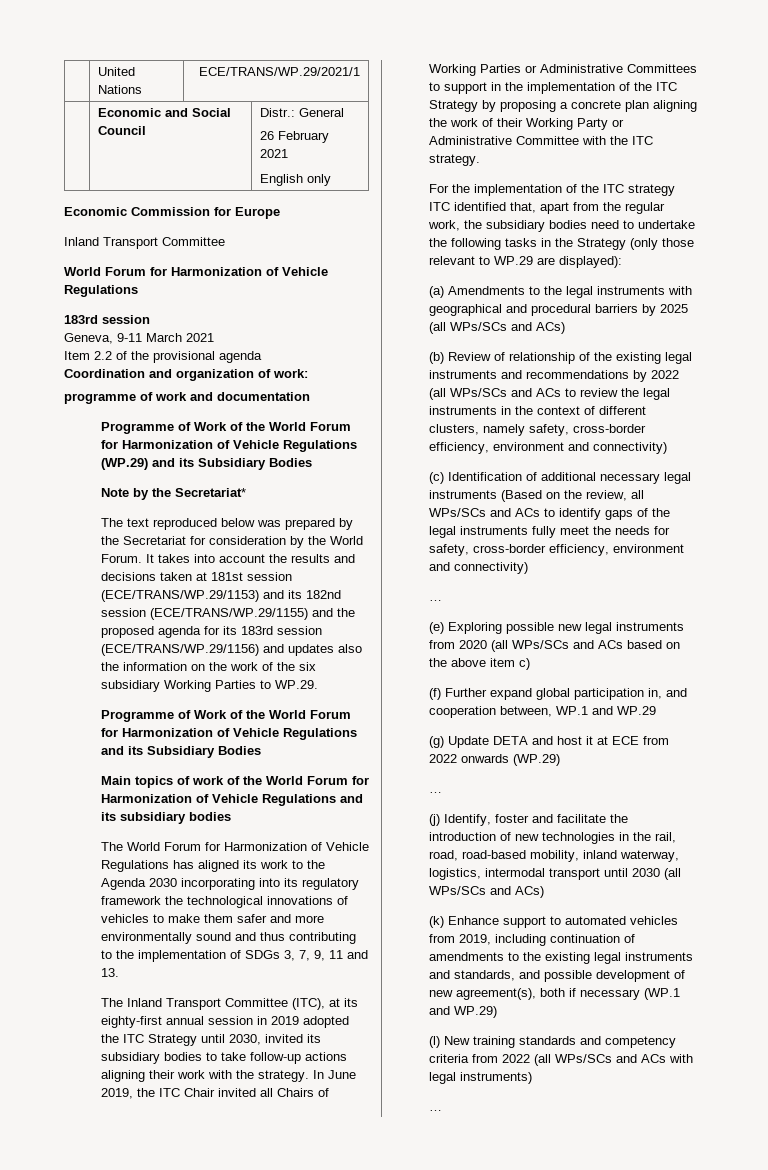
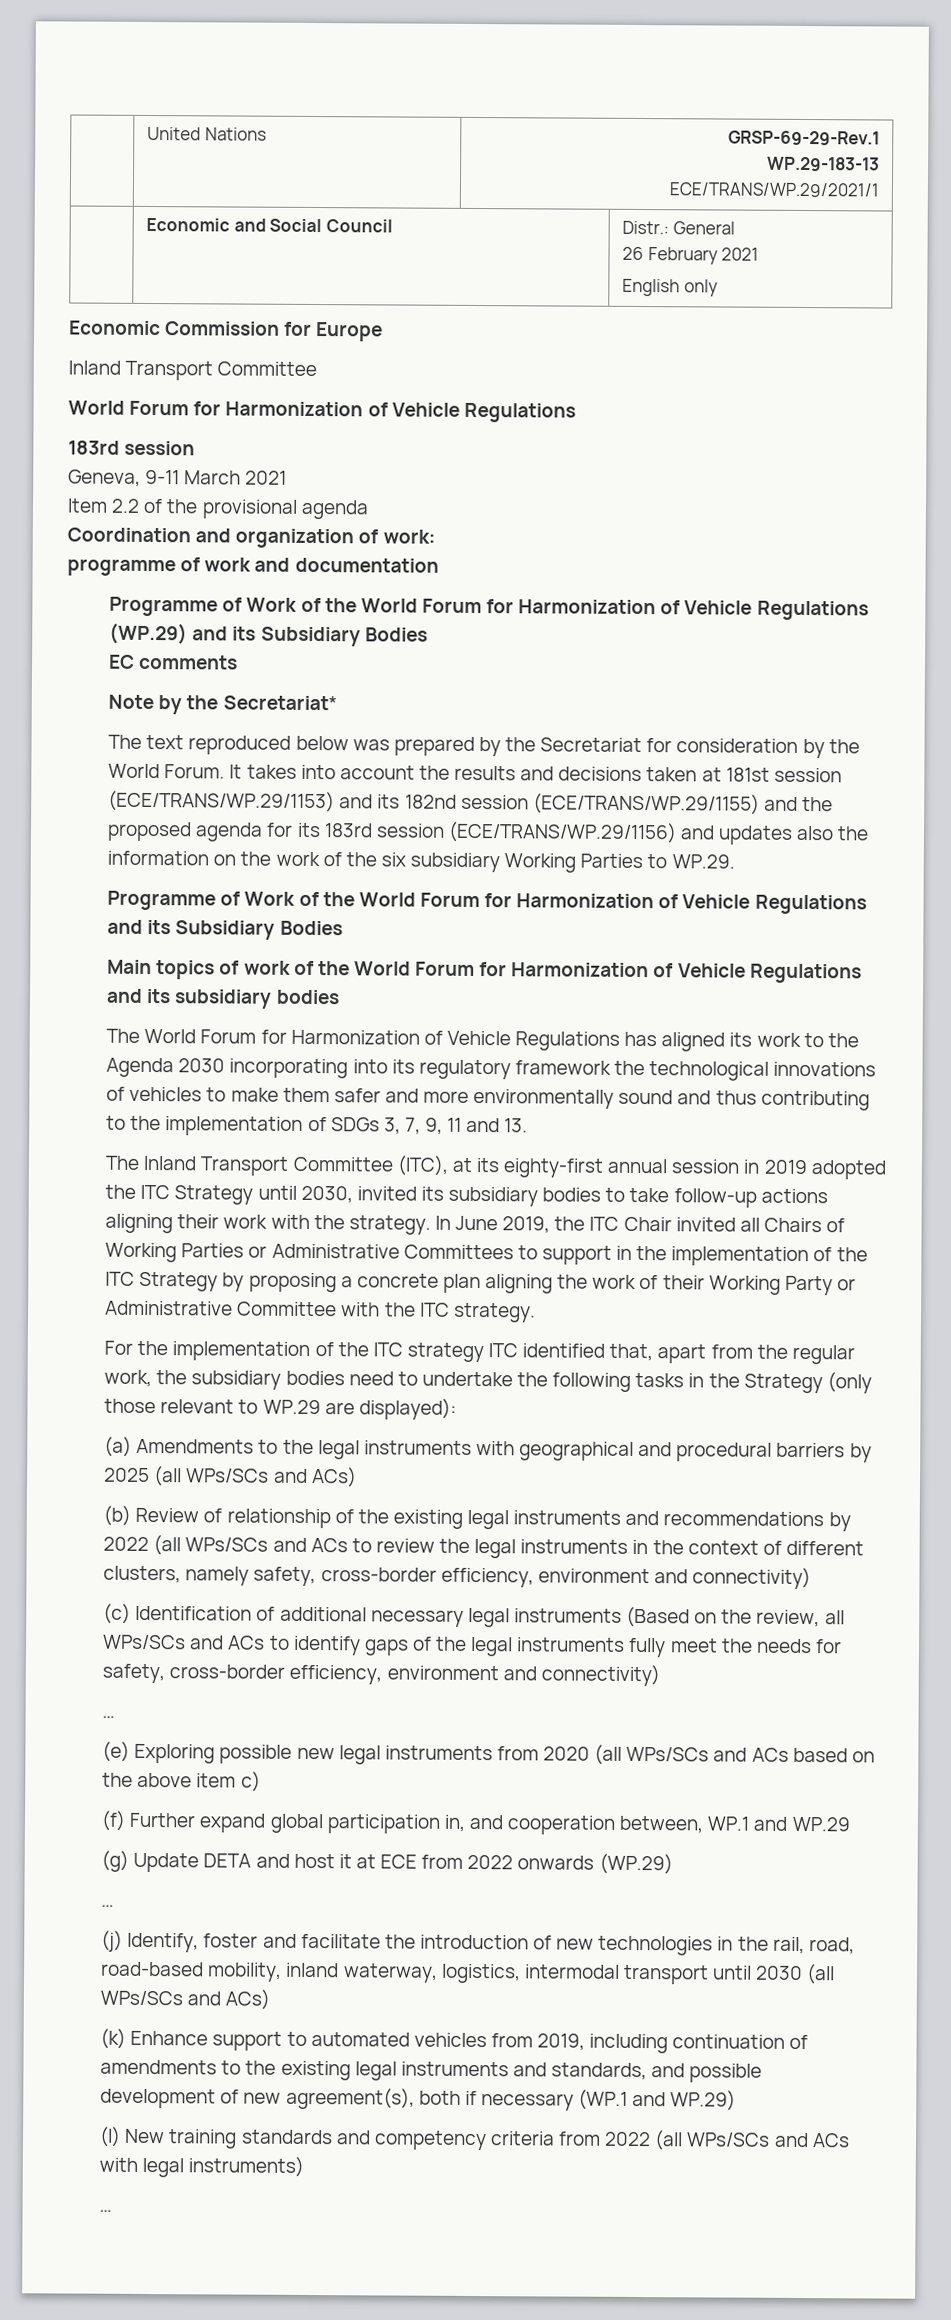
- | United Nations | ECE/TRANS/WP.29/2021/1
+ | United Nations | GRSP-69-29-Rev.1
+ WP.29-183-13
+ ECE/TRANS/WP.29/2021/1
+ EC comments

